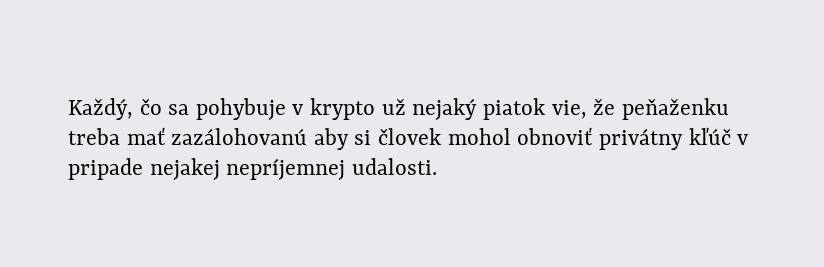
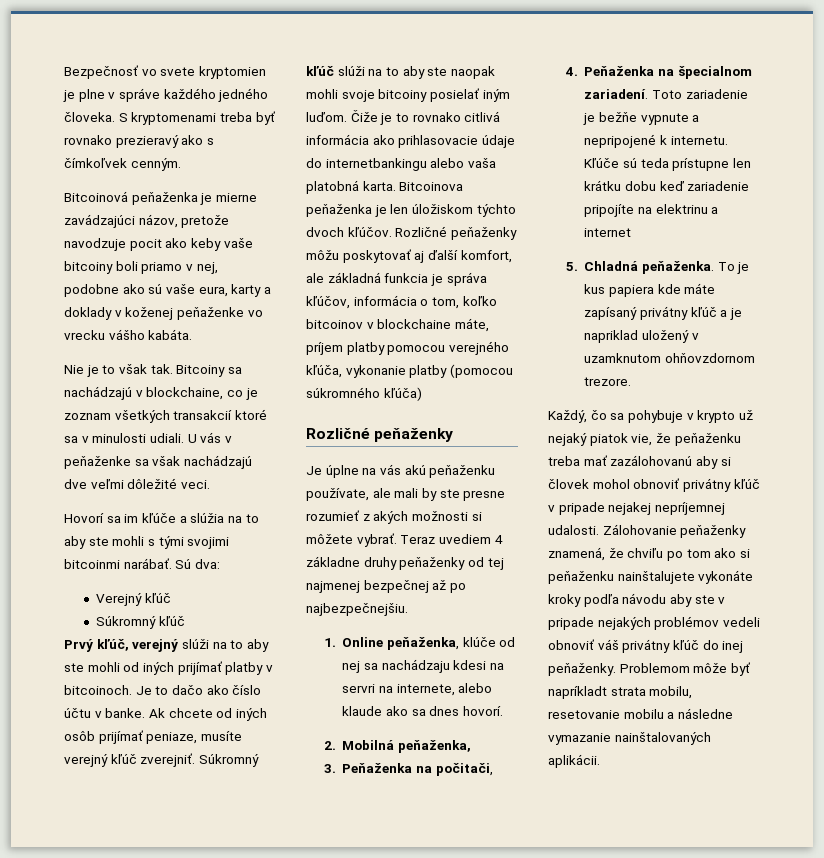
+ Bezpečnosť vo svete kryptomien je plne v správe každého jedného človeka. S kryptomenami treba byť rovnako prezieravý ako s čímkoľvek cenným.
+ Bitcoinová peňaženka je mierne zavádzajúci názov, pretože navodzuje pocit ako keby vaše bitcoiny boli priamo v nej, podobne ako sú vaše eura, karty a doklady v koženej peňaženke vo vrecku vášho kabáta.
+ Nie je to však tak. Bitcoiny sa nachádzajú v blockchaine, co je zoznam všetkých transakcií ktoré sa v minulosti udiali. U vás v peňaženke sa však nachádzajú dve veľmi dôležité veci.
+ Hovorí sa im kľúče a slúžia na to aby ste mohli s tými svojimi bitcoinmi narábať. Sú dva:
+ Verejný kľúč
+ Súkromný kľúč
+ Prvý kľúč, verejný slúži na to aby ste mohli od iných prijímať platby v bitcoinoch. Je to dačo ako číslo účtu v banke. Ak chcete od iných osôb prijímať peniaze, musíte verejný kľúč zverejniť. Súkromný kľúč slúži na to aby ste naopak mohli svoje bitcoiny posielať iným luďom. Čiže je to rovnako citlivá informácia ako prihlasovacie údaje do internetbankingu alebo vaša platobná karta. Bitcoinova peňaženka je len úložiskom týchto dvoch kľúčov. Rozličné peňaženky môžu poskytovať aj ďalší komfort, ale základná funkcia je správa kľúčov, informácia o tom, koľko bitcoinov v blockchaine máte, príjem platby pomocou verejného kľúča, vykonanie platby (pomocou súkromného kľúča)
+ Rozličné peňaženky
+ Je úplne na vás akú peňaženku používate, ale mali by ste presne rozumieť z akých možnosti si môžete vybrať. Teraz uvediem 4 základne druhy peňaženky od tej najmenej bezpečnej až po najbezpečnejšiu.
+ 1. Online peňaženka, klúče od nej sa nachádzaju kdesi na servri na internete, alebo klaude ako sa dnes hovorí.
+ 2. Mobilná peňaženka,
+ 3. Peňaženka na počitači,
+ 4. Peňaženka na špecialnom zariadení. Toto zariadenie je bežňe vypnute a nepripojené k internetu. Kľúče sú teda prístupne len krátku dobu keď zariadenie pripojíte na elektrinu a internet
+ 5. Chladná peňaženka. To je kus papiera kde máte zapísaný privátny kľúč a je napriklad uložený v uzamknutom ohňovzdornom trezore.
+ Zálohovanie peňaženky znamená, že chviľu po tom ako si peňaženku nainštalujete vykonáte kroky podľa návodu aby ste v pripade nejakých problémov vedeli obnoviť váš privátny kľúč do inej peňaženky. Problemom môže byť napríkladt strata mobilu, resetovanie mobilu a následne vymazanie nainštalovaných aplikácii.

